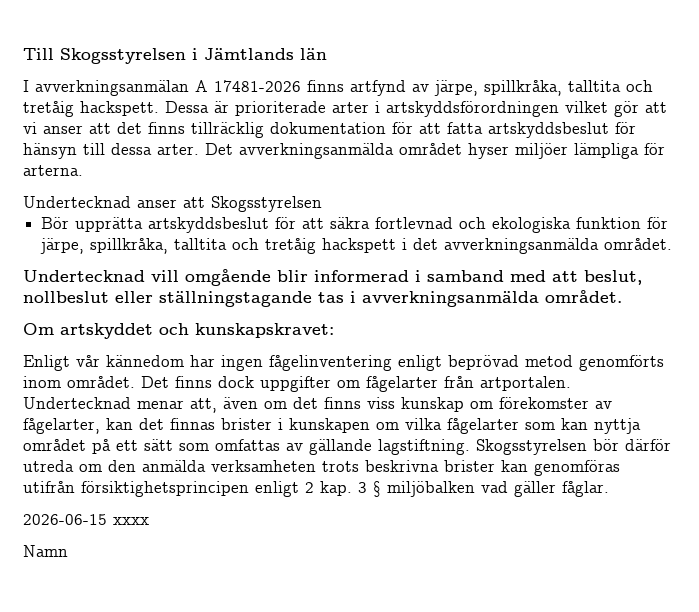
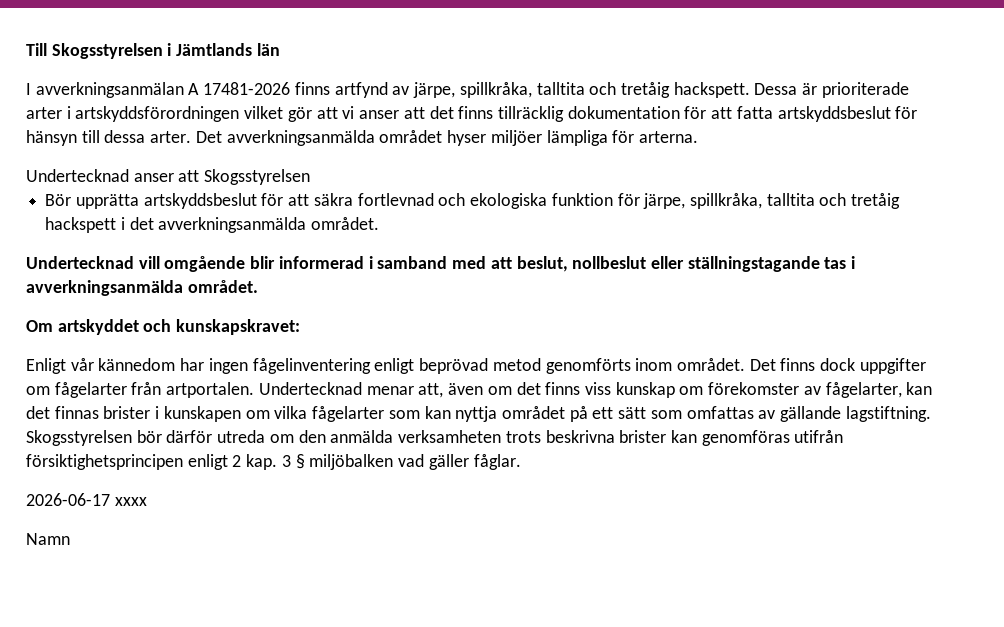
- 2026-06-15 xxxx
+ 2026-06-17 xxxx

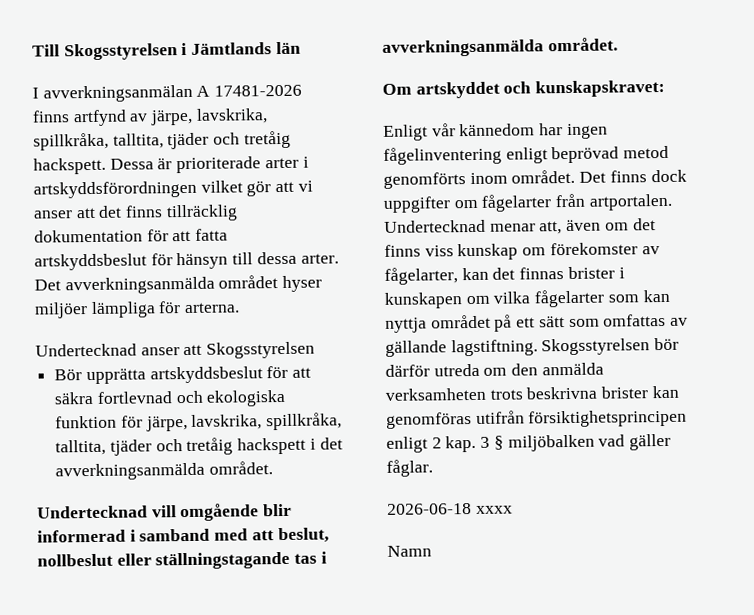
- I avverkningsanmälan A 17481-2026 finns artfynd av järpe, spillkråka, talltita och tretåig hackspett.
+ I avverkningsanmälan A 17481-2026 finns artfynd av järpe, lavskrika, spillkråka, talltita, tjäder och tretåig hackspett.
- Bör upprätta artskyddsbeslut för att säkra fortlevnad och ekologiska funktion för järpe, spillkråka, talltita och tretåig hackspett i det avverkningsanmälda området.
+ Bör upprätta artskyddsbeslut för att säkra fortlevnad och ekologiska funktion för järpe, lavskrika, spillkråka, talltita, tjäder och tretåig hackspett i det avverkningsanmälda området.
- 2026-06-17 xxxx
+ 2026-06-18 xxxx

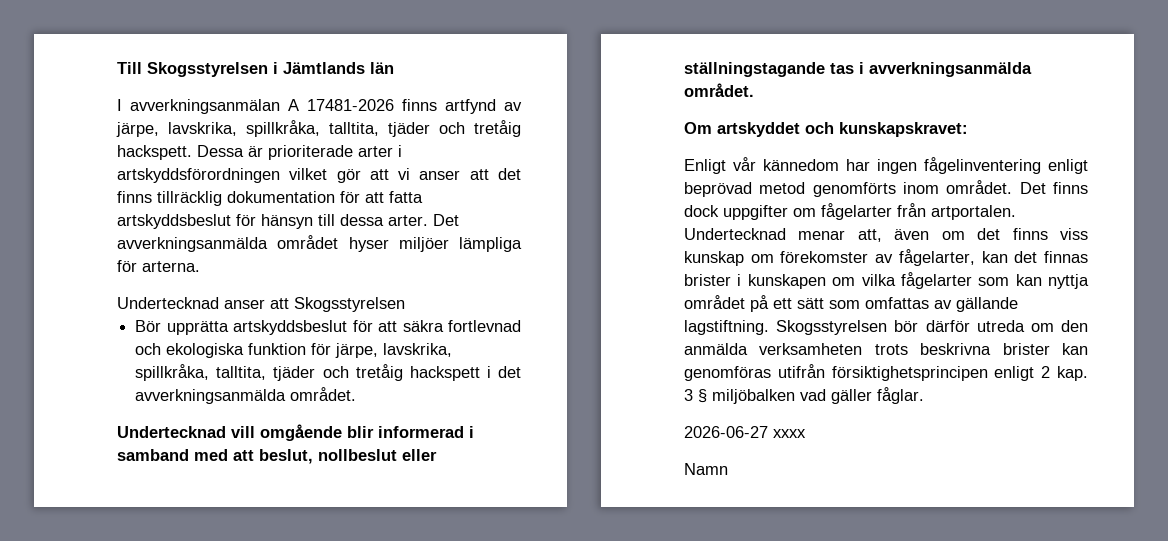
- 2026-06-18 xxxx
+ 2026-06-27 xxxx

